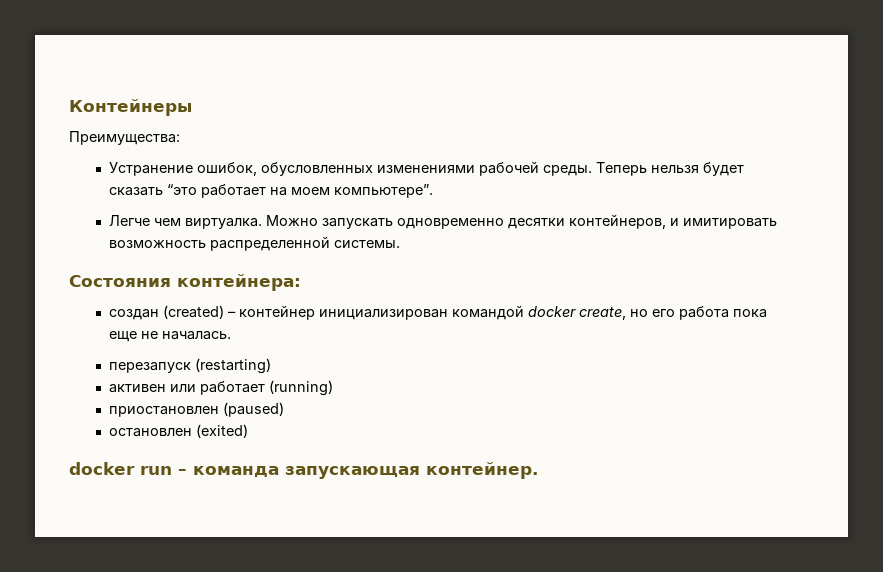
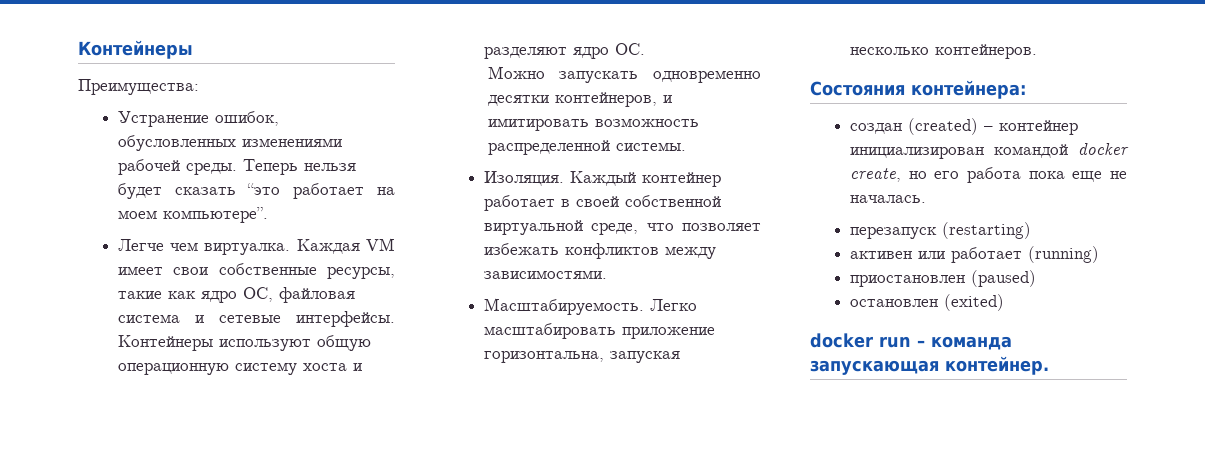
- Легче чем виртуалка. Можно запускать одновременно десятки контейнеров, и имитировать возможность распределенной системы.
+ Легче чем виртуалка. Каждая VM имеет свои собственные ресурсы, такие как ядро ОС, файловая система и сетевые интерфейсы. Контейнеры используют общую операционную систему хоста и разделяют ядро ОС.
+ Можно запускать одновременно десятки контейнеров, и имитировать возможность распределенной системы.
+ Изоляция. Каждый контейнер работает в своей собственной виртуальной среде, что позволяет избежать конфликтов между зависимостями.
+ Масштабируемость. Легко масштабировать приложение горизонтальна, запуская несколько контейнеров.

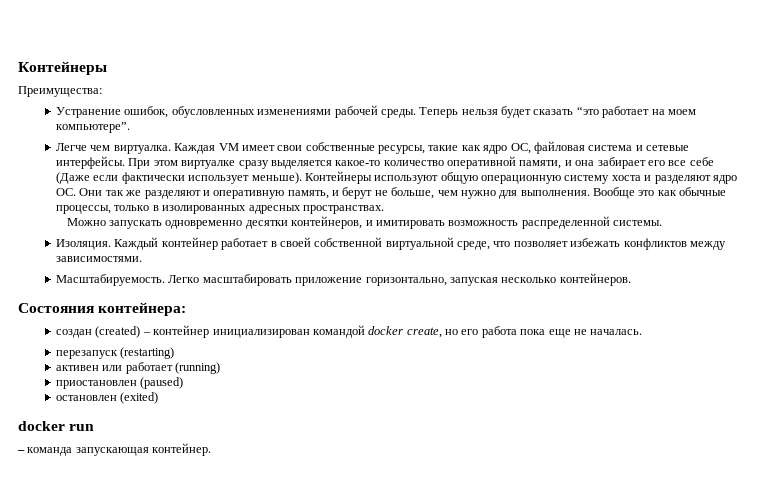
+ При этом виртуалке сразу выделяется какое-то количество оперативной памяти, и она забирает его все себе (Даже если фактически использует меньше).
- Контейнеры используют общую операционную систему хоста и разделяют ядро ОС.
+ Контейнеры используют общую операционную систему хоста и разделяют ядро ОС. Они так же разделяют и оперативную память, и берут не больше, чем нужно для выполнения. Вообще это как обычные процессы, только в изолированных адресных пространствах.
- Легко масштабировать приложение горизонтальна, запуская несколько контейнеров.
+ Легко масштабировать приложение горизонтально, запуская несколько контейнеров.
- docker run – команда запускающая контейнер.
+ docker run
+ – команда запускающая контейнер.

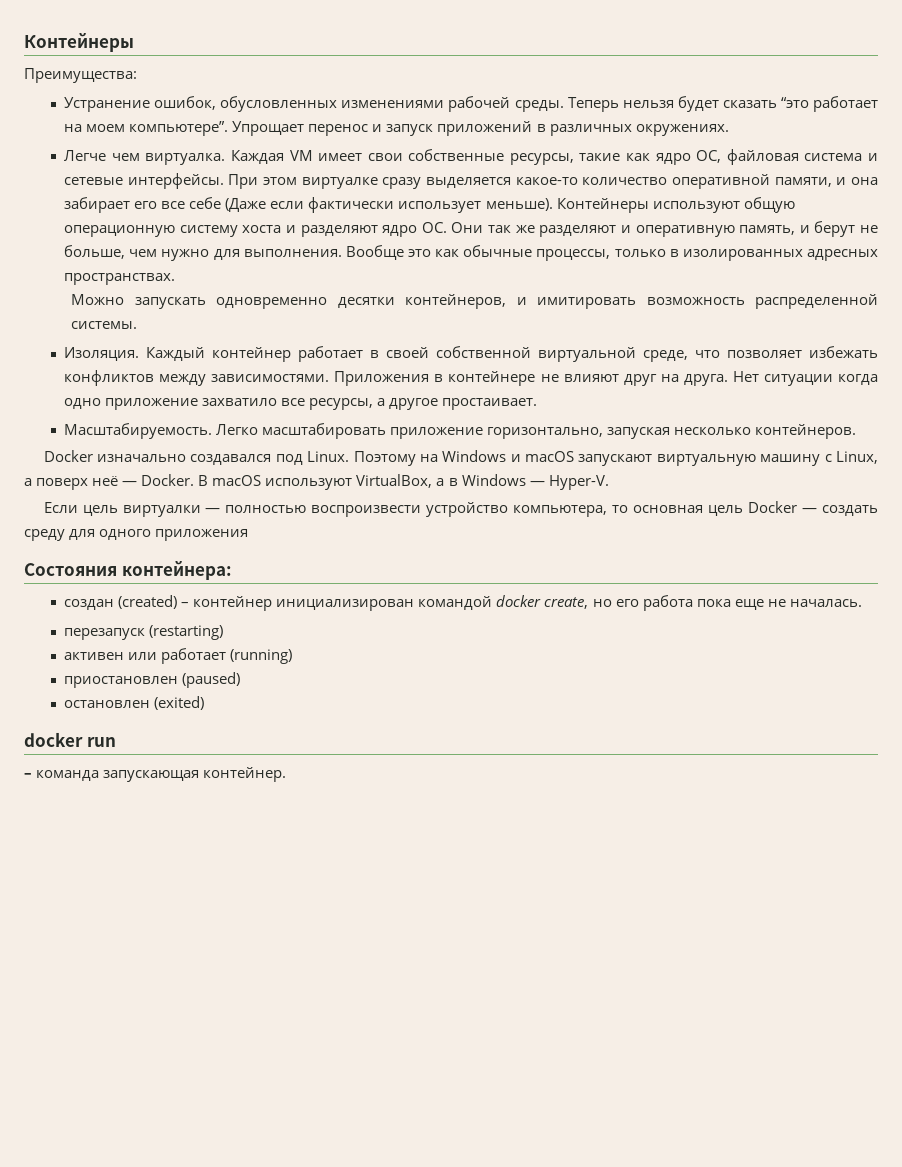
+ Упрощает перенос и запуск приложений в различных окружениях.
+ Приложения в контейнере не влияют друг на друга. Нет ситуации когда одно приложение захватило все ресурсы, а другое простаивает.
+ Docker изначально создавался под Linux. Поэтому на Windows и macOS запускают виртуальную машину с Linux, а поверх неё — Docker. В macOS используют VirtualBox, а в Windows — Hyper-V.
+ Если цель виртуалки — полностью воспроизвести устройство компьютера, то основная цель Docker — создать среду для одного приложения

